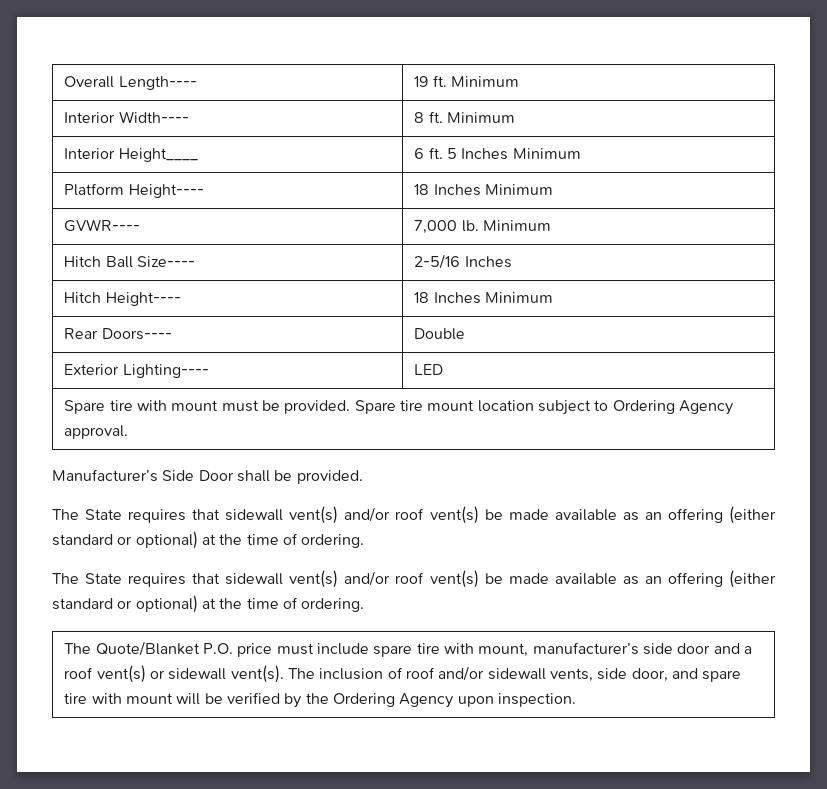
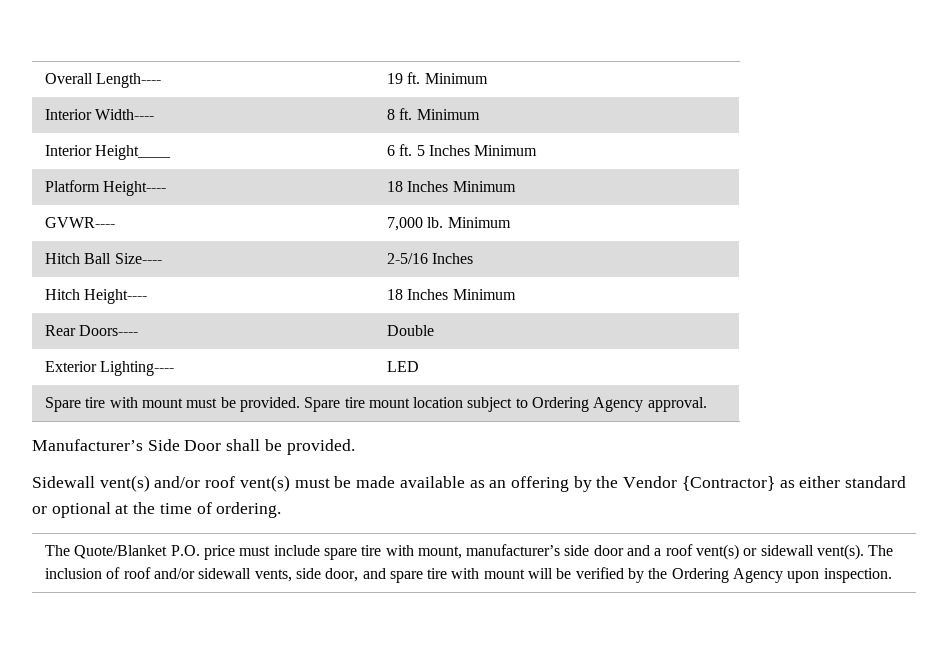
  Manufacturer’s Side Door shall be provided.
- The State requires that sidewall vent(s) and/or roof vent(s) be made available as an offering (either standard or optional) at the time of ordering.
- The State requires that sidewall vent(s) and/or roof vent(s) be made available as an offering (either standard or optional) at the time of ordering.
+ Sidewall vent(s) and/or roof vent(s) must be made available as an offering by the Vendor {Contractor} as either standard or optional at the time of ordering.

